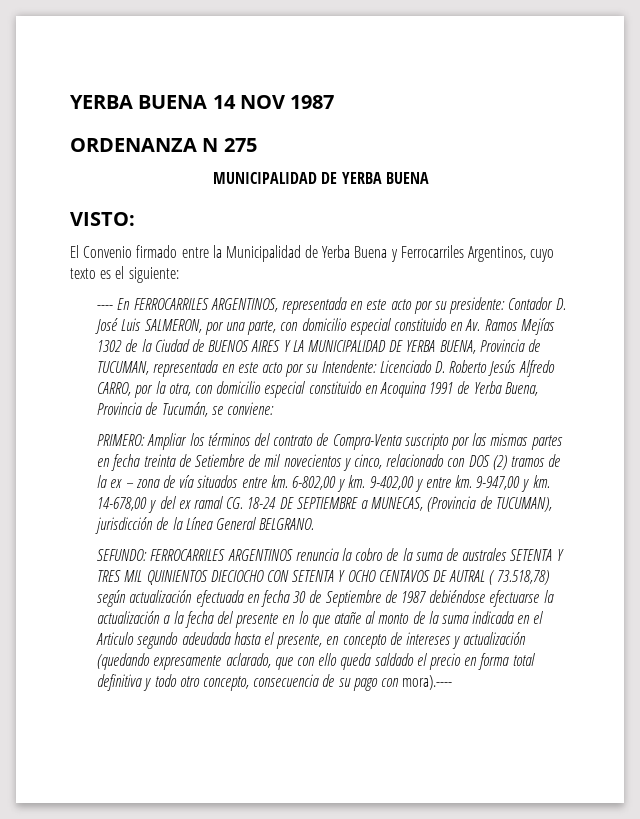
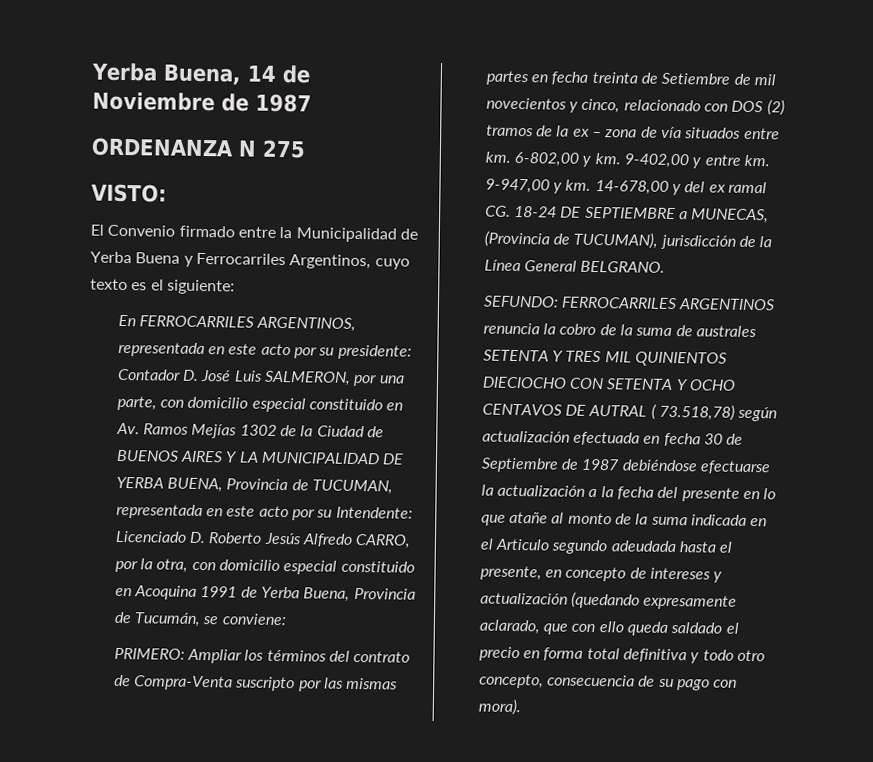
- YERBA BUENA 14 NOV 1987
+ Yerba Buena, 14 de Noviembre de 1987
- MUNICIPALIDAD DE YERBA BUENA
- ---- En FERROCARRILES ARGENTINOS, representada en este acto por su presidente:
+ En FERROCARRILES ARGENTINOS, representada en este acto por su presidente:
- FERROCARRILES ARGENTINOS renuncia la cobro de la suma de australes SETENTA Y TRES MIL QUINIENTOS DIECIOCHO CON SETENTA Y OCHO CENTAVOS DE AUTRAL ( 73.518,78) según actualización efectuada en fecha 30 de Septiembre de 1987 debiéndose efectuarse la actualización a la fecha del presente en lo que atañe al monto de la suma indicada en el Articulo segundo adeudada hasta el presente, en concepto de intereses y actualización (quedando expresamente aclarado, que con ello queda saldado el precio en forma total definitiva y todo otro concepto, consecuencia de su pago con mora).----
+ FERROCARRILES ARGENTINOS renuncia la cobro de la suma de australes SETENTA Y TRES MIL QUINIENTOS DIECIOCHO CON SETENTA Y OCHO CENTAVOS DE AUTRAL ( 73.518,78) según actualización efectuada en fecha 30 de Septiembre de 1987 debiéndose efectuarse la actualización a la fecha del presente en lo que atañe al monto de la suma indicada en el Articulo segundo adeudada hasta el presente, en concepto de intereses y actualización (quedando expresamente aclarado, que con ello queda saldado el precio en forma total definitiva y todo otro concepto, consecuencia de su pago con mora).

